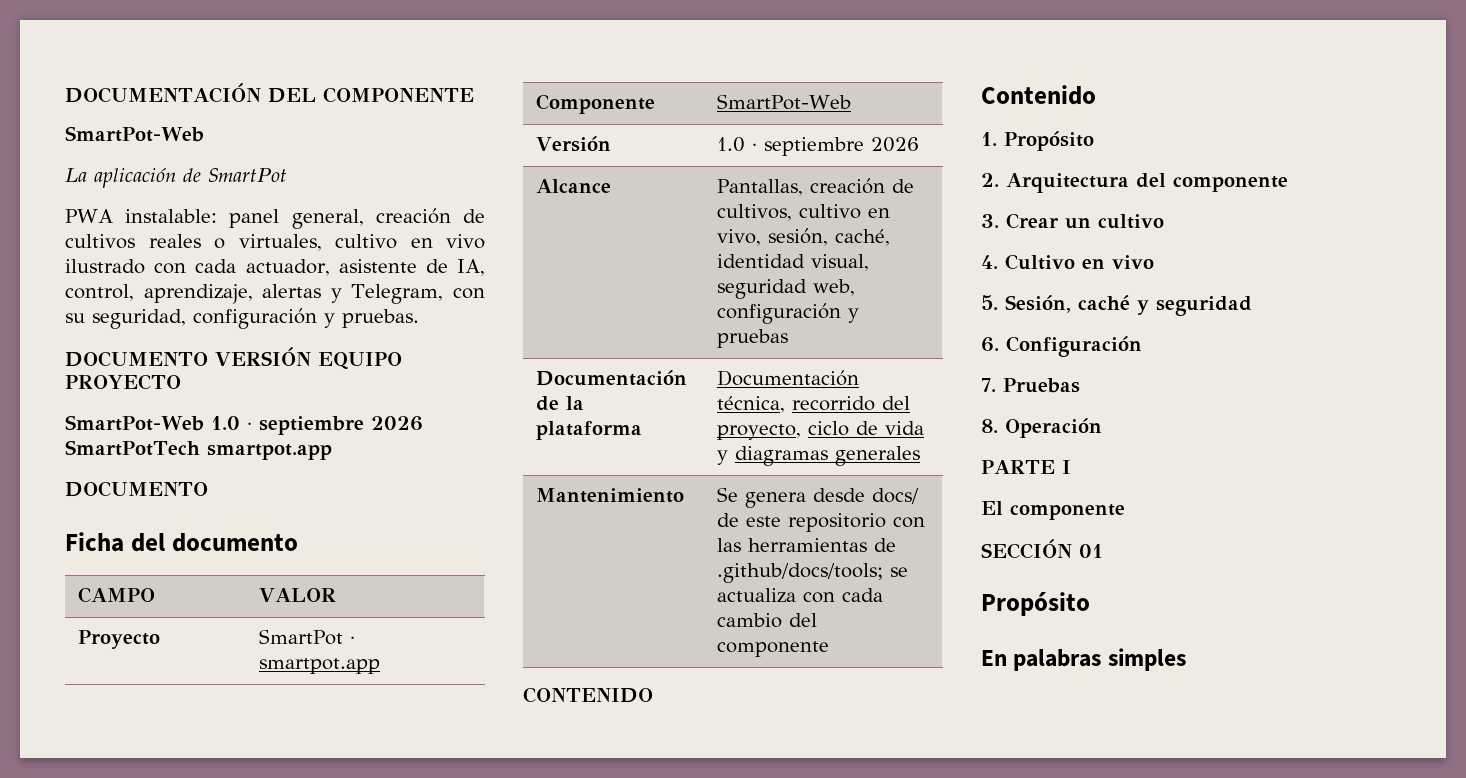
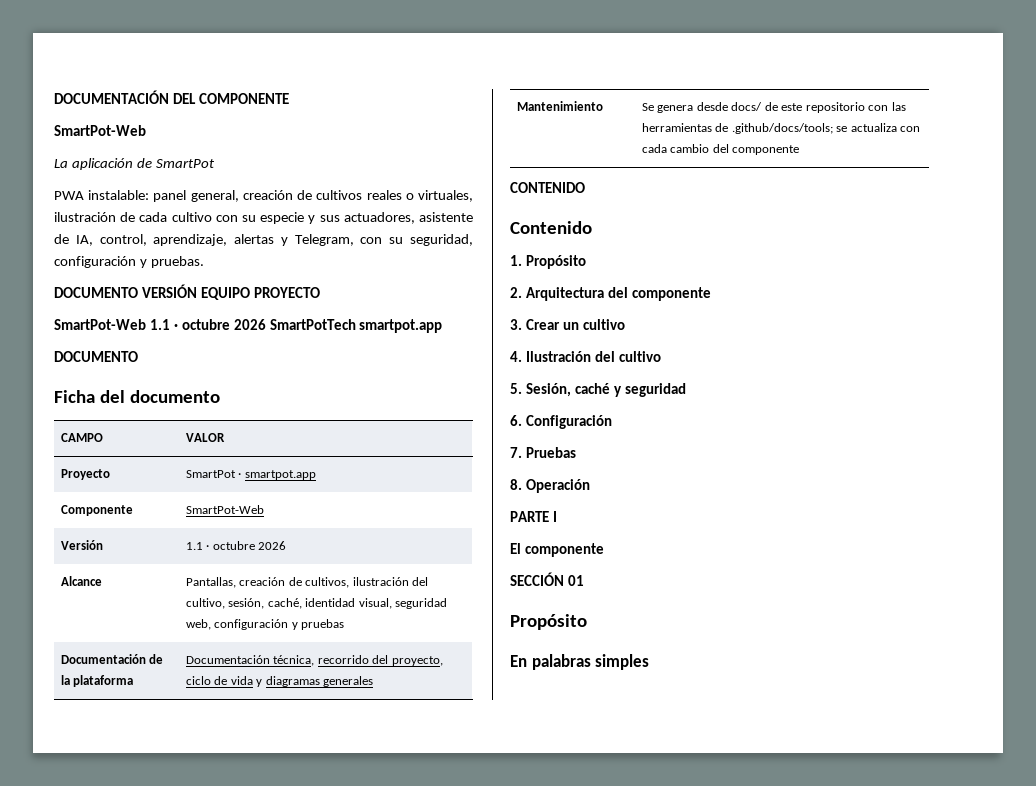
- PWA instalable: panel general, creación de cultivos reales o virtuales, cultivo en vivo ilustrado con cada actuador, asistente de IA, control, aprendizaje, alertas y Telegram, con su seguridad, configuración y pruebas.
+ PWA instalable: panel general, creación de cultivos reales o virtuales, ilustración de cada cultivo con su especie y sus actuadores, asistente de IA, control, aprendizaje, alertas y Telegram, con su seguridad, configuración y pruebas.
- SmartPot-Web 1.0 · septiembre 2026 SmartPotTech smartpot.app
+ SmartPot-Web 1.1 · octubre 2026 SmartPotTech smartpot.app
- Versión | 1.0 · septiembre 2026
+ Versión | 1.1 · octubre 2026
- Alcance | Pantallas, creación de cultivos, cultivo en vivo, sesión, caché, identidad visual, seguridad web, configuración y pruebas
+ Alcance | Pantallas, creación de cultivos, ilustración del cultivo, sesión, caché, identidad visual, seguridad web, configuración y pruebas
- 4. Cultivo en vivo
+ 4. Ilustración del cultivo

